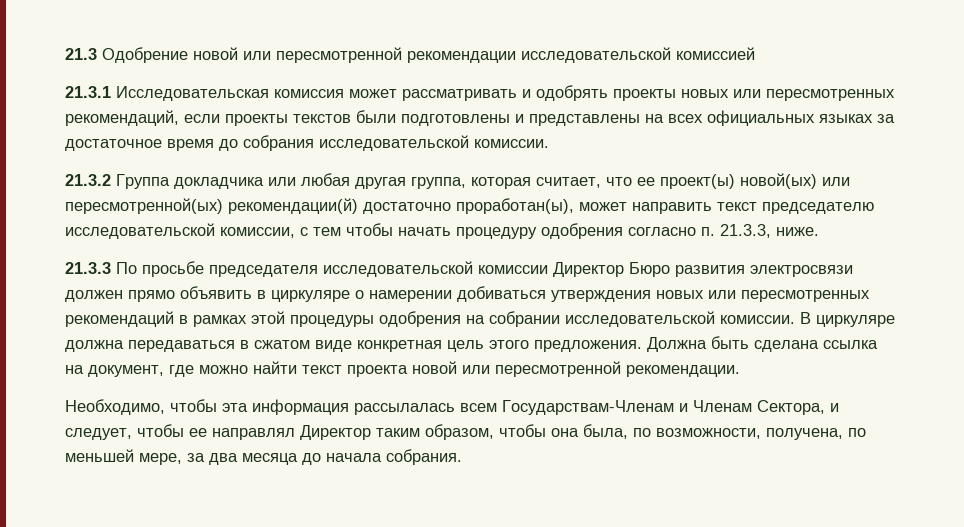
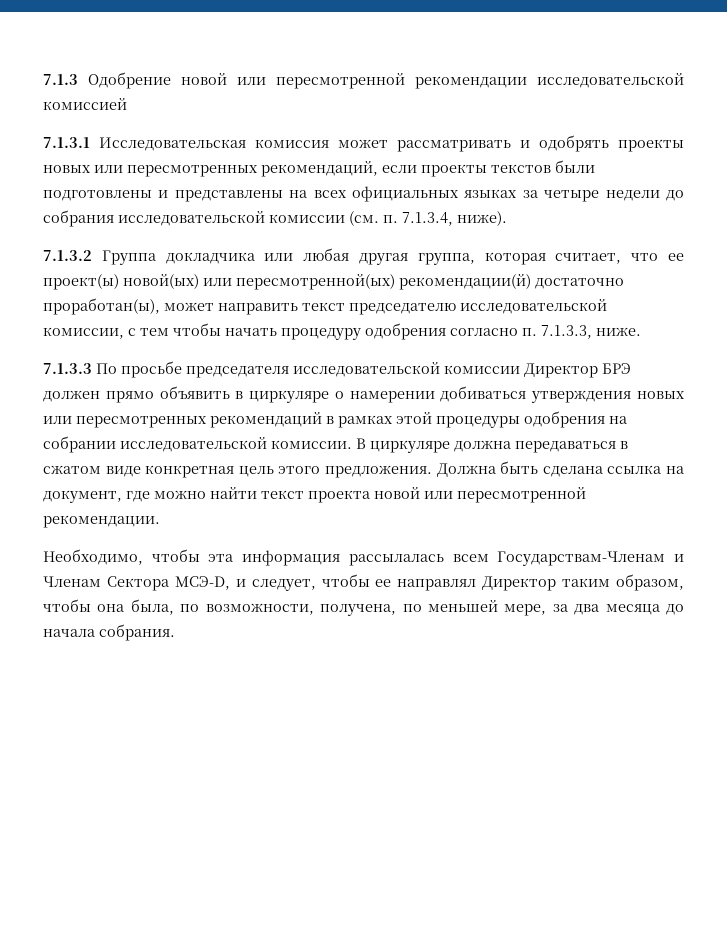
- 21.3 Одобрение новой или пересмотренной рекомендации исследовательской комиссией
+ 7.1.3 Одобрение новой или пересмотренной рекомендации исследовательской комиссией
- 21.3.1 Исследовательская комиссия может рассматривать и одобрять проекты новых или пересмотренных рекомендаций, если проекты текстов были подготовлены и представлены на всех официальных языках за достаточное время до собрания исследовательской комиссии.
- 21.3.2 Группа докладчика или любая другая группа, которая считает, что ее проект(ы) новой(ых) или пересмотренной(ых) рекомендации(й) достаточно проработан(ы), может направить текст председателю исследовательской комиссии, с тем чтобы начать процедуру одобрения согласно п. 21.3.3, ниже.
+ 7.1.3.1 Исследовательская комиссия может рассматривать и одобрять проекты новых или пересмотренных рекомендаций, если проекты текстов были подготовлены и представлены на всех официальных языках за четыре недели до собрания исследовательской комиссии (см. п. 7.1.3.4, ниже).
+ 7.1.3.2 Группа докладчика или любая другая группа, которая считает, что ее проект(ы) новой(ых) или пересмотренной(ых) рекомендации(й) достаточно проработан(ы), может направить текст председателю исследовательской комиссии, с тем чтобы начать процедуру одобрения согласно п. 7.1.3.3, ниже.
- 21.3.3 По просьбе председателя исследовательской комиссии Директор Бюро развития электросвязи должен прямо объявить в циркуляре о намерении добиваться утверждения новых или пересмотренных рекомендаций в рамках этой процедуры одобрения на собрании исследовательской комиссии.
+ 7.1.3.3 По просьбе председателя исследовательской комиссии Директор БРЭ должен прямо объявить в циркуляре о намерении добиваться утверждения новых или пересмотренных рекомендаций в рамках этой процедуры одобрения на собрании исследовательской комиссии.
- Необходимо, чтобы эта информация рассылалась всем Государствам-Членам и Членам Сектора, и следует, чтобы ее направлял Директор таким образом, чтобы она была, по возможности, получена, по меньшей мере, за два месяца до начала собрания.
+ Необходимо, чтобы эта информация рассылалась всем Государствам-Членам и Членам Сектора МСЭ-D, и следует, чтобы ее направлял Директор таким образом, чтобы она была, по возможности, получена, по меньшей мере, за два месяца до начала собрания.

